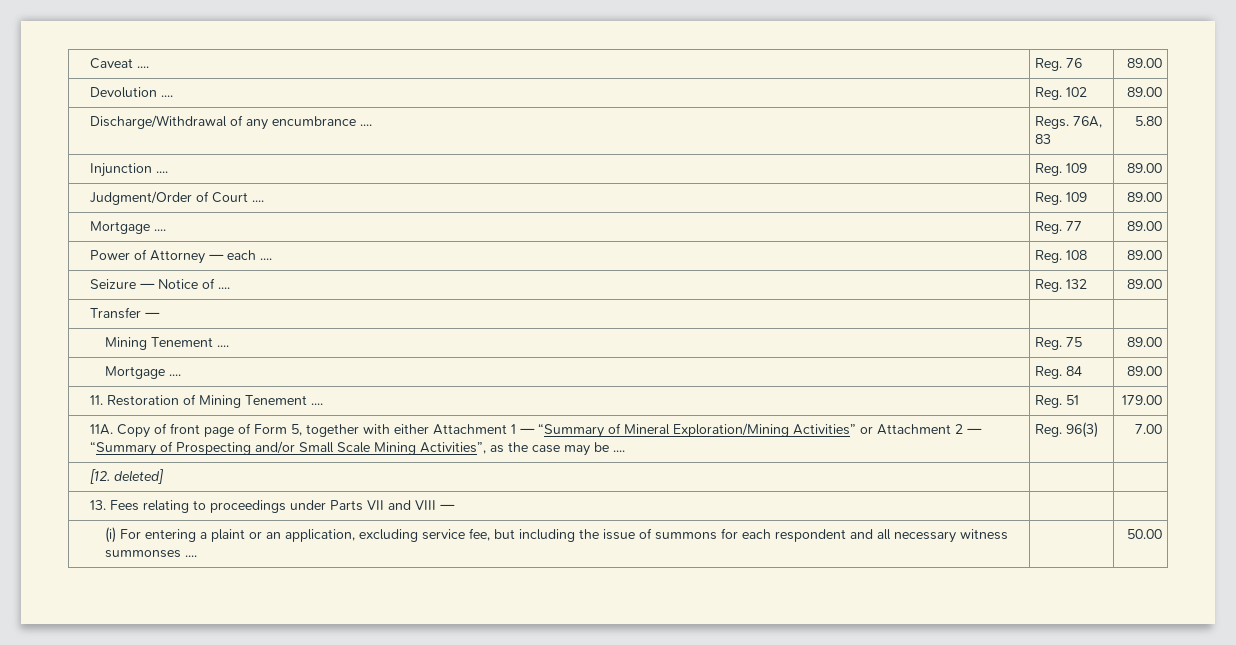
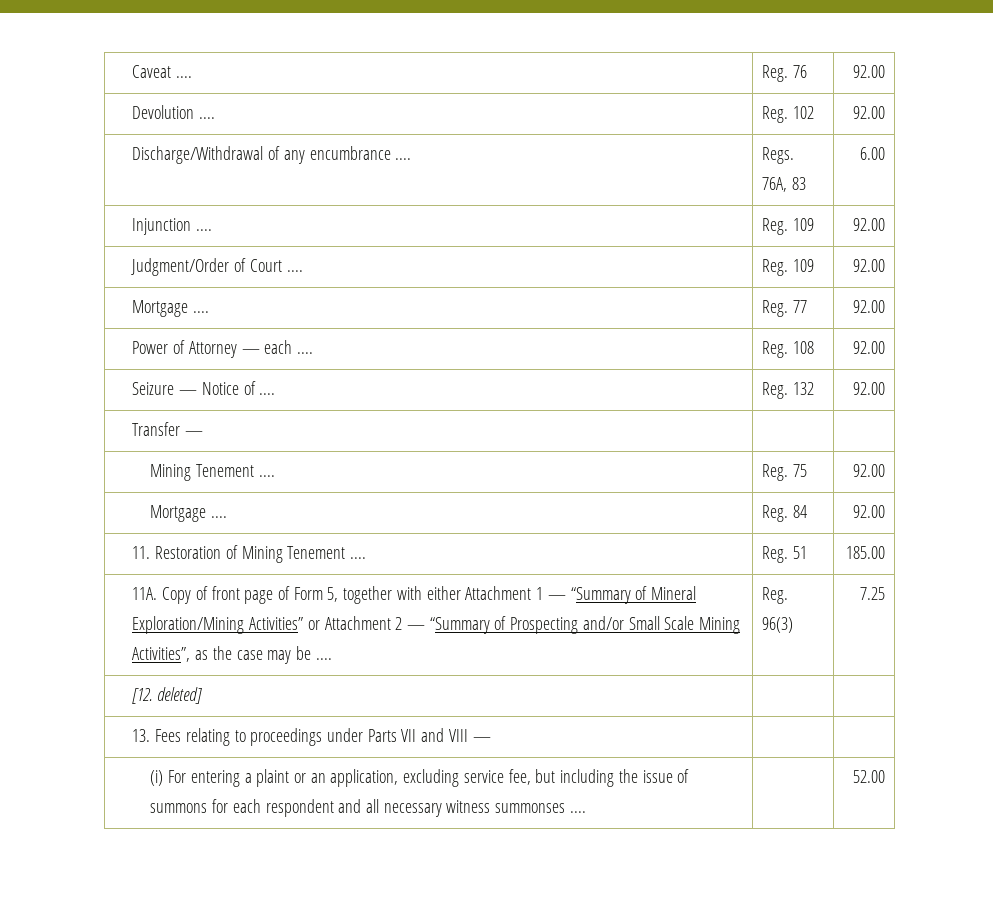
- Caveat .... | Reg. 76 | 89.00
+ Caveat .... | Reg. 76 | 92.00
- Devolution .... | Reg. 102 | 89.00
+ Devolution .... | Reg. 102 | 92.00
- Discharge/Withdrawal of any encumbrance .... | Regs. 76A, 83 | 5.80
+ Discharge/Withdrawal of any encumbrance .... | Regs. 76A, 83 | 6.00
- Injunction .... | Reg. 109 | 89.00
+ Injunction .... | Reg. 109 | 92.00
- Judgment/Order of Court .... | Reg. 109 | 89.00
+ Judgment/Order of Court .... | Reg. 109 | 92.00
- Mortgage .... | Reg. 77 | 89.00
+ Mortgage .... | Reg. 77 | 92.00
- Power of Attorney — each .... | Reg. 108 | 89.00
+ Power of Attorney — each .... | Reg. 108 | 92.00
- Seizure — Notice of .... | Reg. 132 | 89.00
+ Seizure — Notice of .... | Reg. 132 | 92.00
- Mining Tenement .... | Reg. 75 | 89.00
+ Mining Tenement .... | Reg. 75 | 92.00
- Mortgage .... | Reg. 84 | 89.00
+ Mortgage .... | Reg. 84 | 92.00
- 11. Restoration of Mining Tenement .... | Reg. 51 | 179.00
+ 11. Restoration of Mining Tenement .... | Reg. 51 | 185.00
- 11A. Copy of front page of Form 5, together with either Attachment 1 — “Summary of Mineral Exploration/Mining Activities” or Attachment 2 — “Summary of Prospecting and/or Small Scale Mining Activities”, as the case may be .... | Reg. 96(3) | 7.00
+ 11A. Copy of front page of Form 5, together with either Attachment 1 — “Summary of Mineral Exploration/Mining Activities” or Attachment 2 — “Summary of Prospecting and/or Small Scale Mining Activities”, as the case may be .... | Reg. 96(3) | 7.25
- (i) For entering a plaint or an application, excluding service fee, but including the issue of summons for each respondent and all necessary witness summonses .... | | 50.00
+ (i) For entering a plaint or an application, excluding service fee, but including the issue of summons for each respondent and all necessary witness summonses .... | | 52.00

